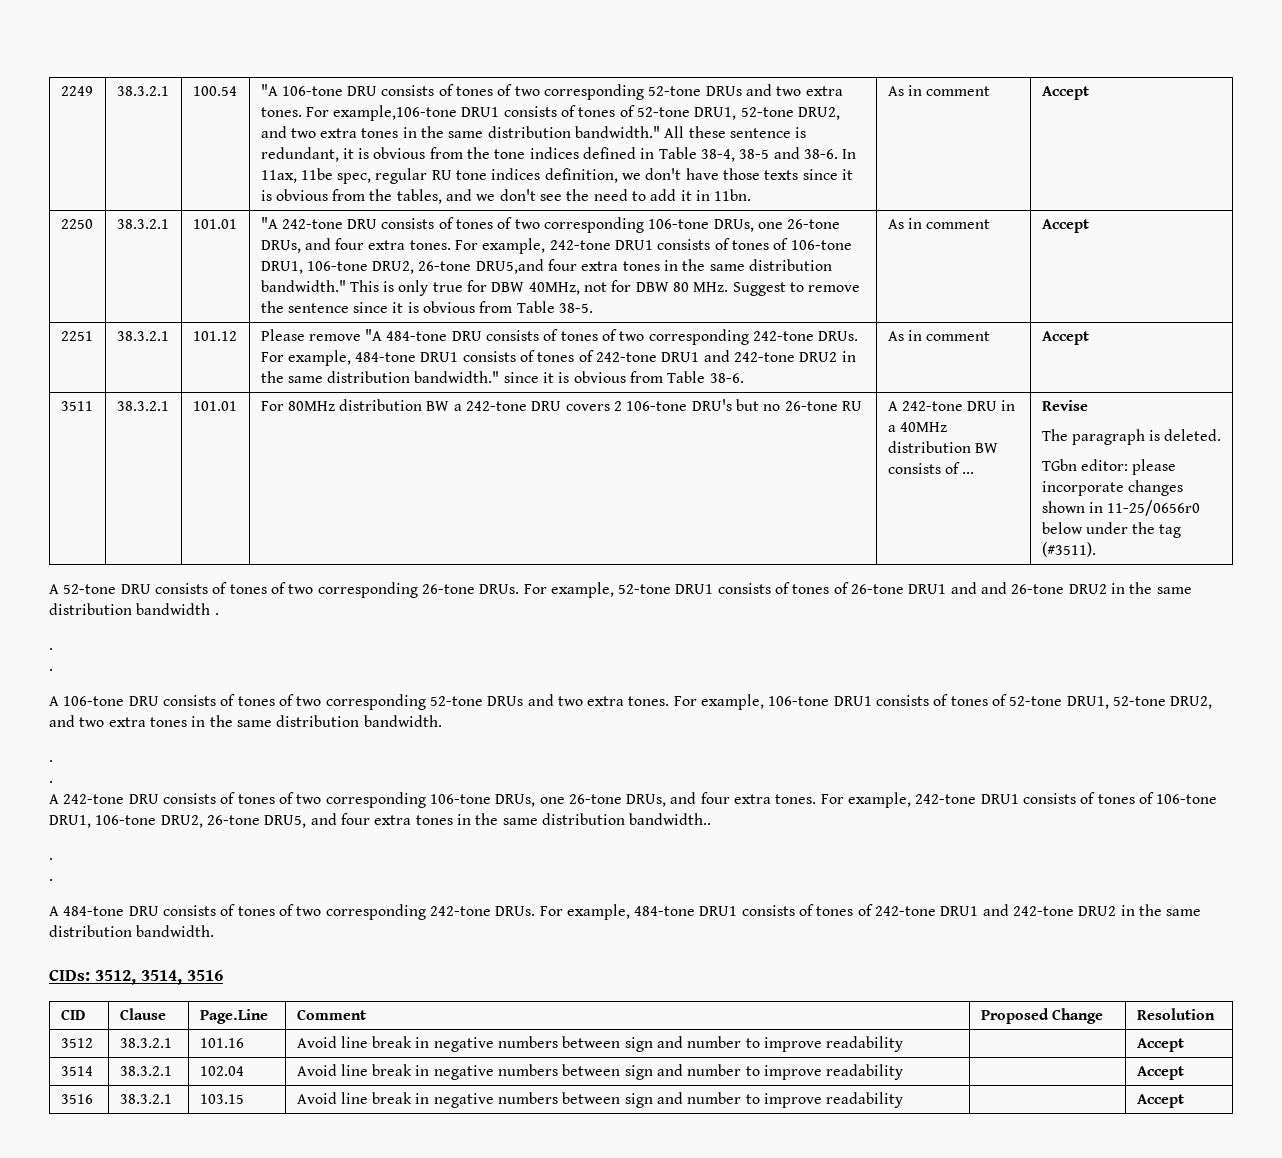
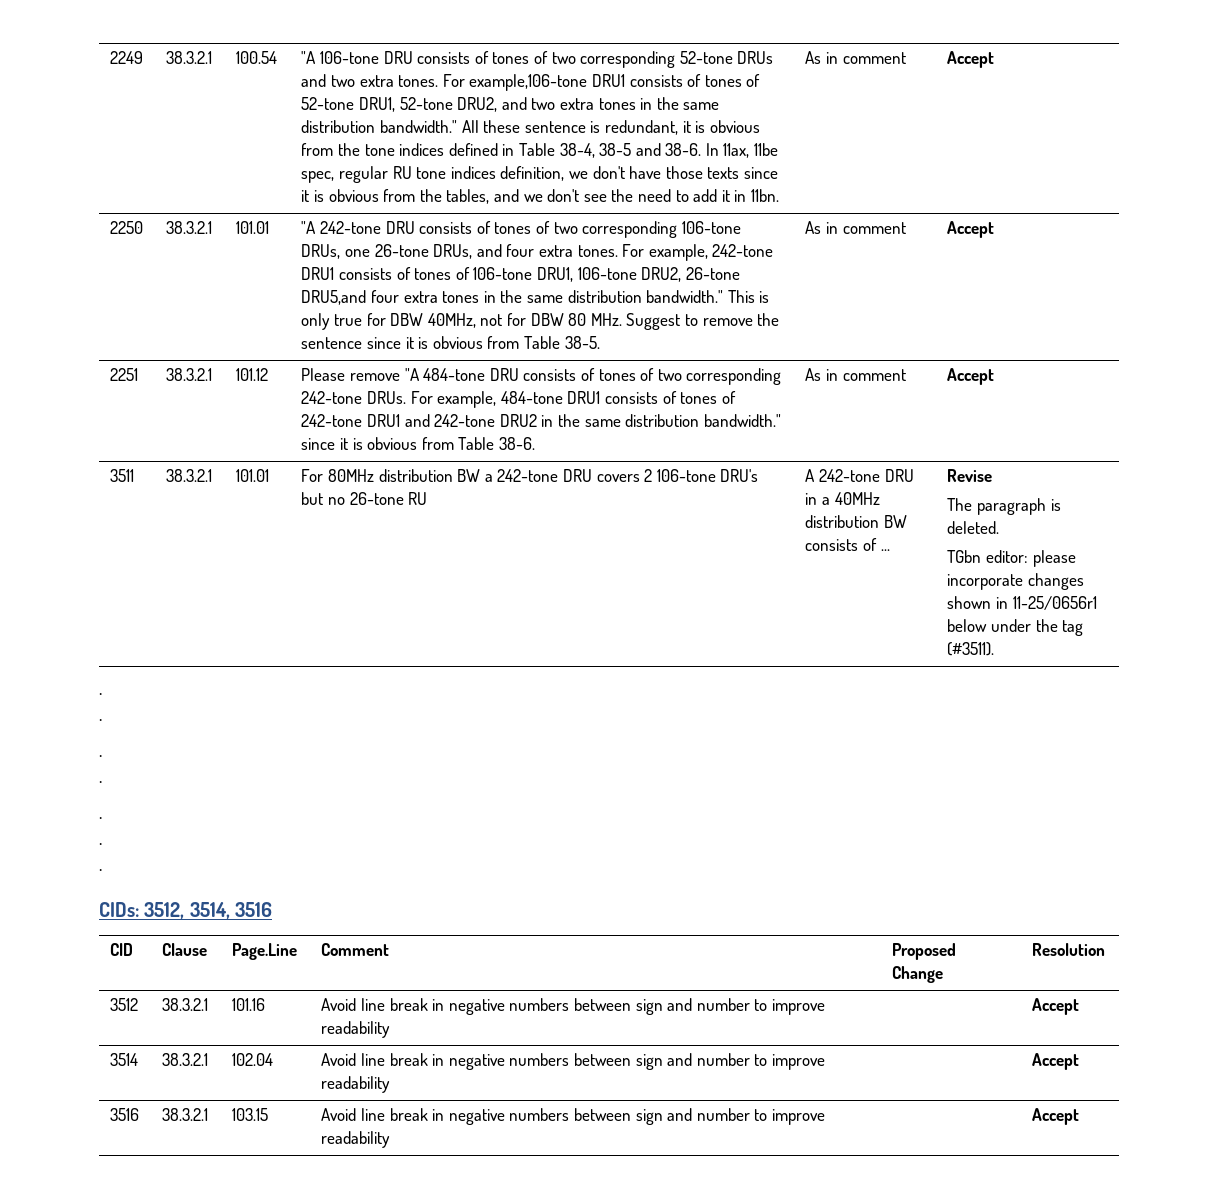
- TGbn editor: please incorporate changes shown in 11-25/0656r0 below under the tag (#3511).
- A 52-tone DRU consists of tones of two corresponding 26-tone DRUs. For example, 52-tone DRU1 consists of tones of 26-tone DRU1 and and 26-tone DRU2 in the same distribution bandwidth .
+ TGbn editor: please incorporate changes shown in 11-25/0656r1 below under the tag (#3511).
  .
  .
- A 106-tone DRU consists of tones of two corresponding 52-tone DRUs and two extra tones. For example, 106-tone DRU1 consists of tones of 52-tone DRU1, 52-tone DRU2, and two extra tones in the same distribution bandwidth.
  .
  .
- A 242-tone DRU consists of tones of two corresponding 106-tone DRUs, one 26-tone DRUs, and four extra tones. For example, 242-tone DRU1 consists of tones of 106-tone DRU1, 106-tone DRU2, 26-tone DRU5, and four extra tones in the same distribution bandwidth..
  .
  .
- A 484-tone DRU consists of tones of two corresponding 242-tone DRUs. For example, 484-tone DRU1 consists of tones of 242-tone DRU1 and 242-tone DRU2 in the same distribution bandwidth.
+ .

